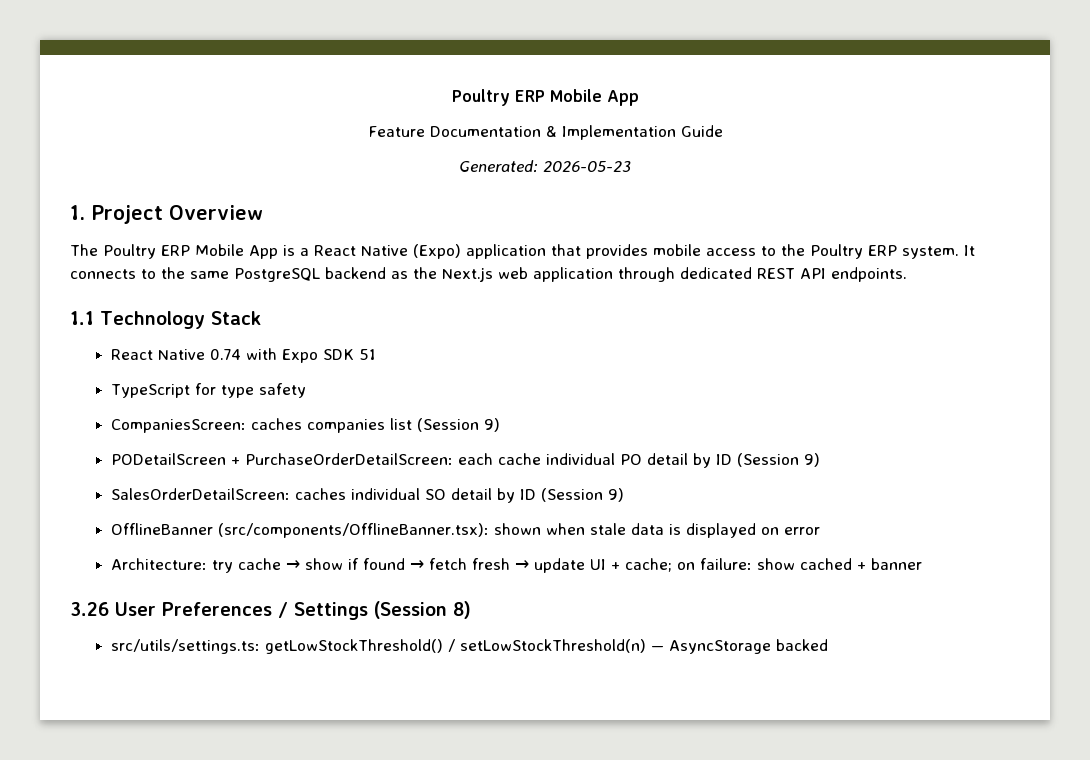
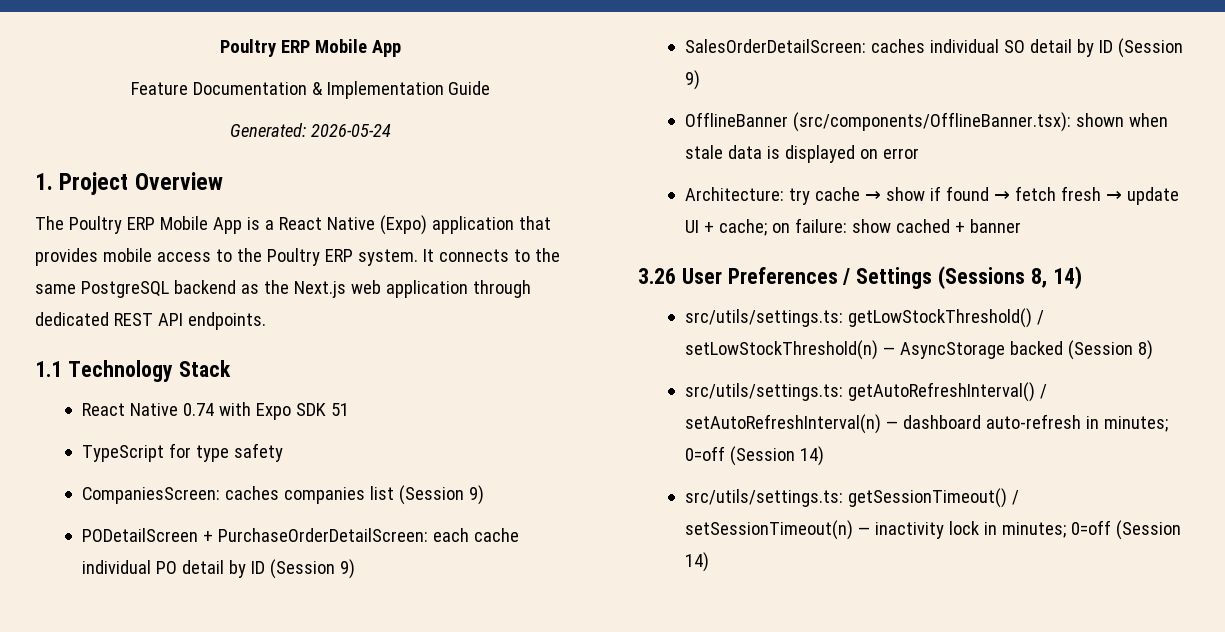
- Generated: 2026-05-23
+ Generated: 2026-05-24
- 3.26 User Preferences / Settings (Session 8)
+ 3.26 User Preferences / Settings (Sessions 8, 14)
- src/utils/settings.ts: getLowStockThreshold() / setLowStockThreshold(n) — AsyncStorage backed
+ src/utils/settings.ts: getLowStockThreshold() / setLowStockThreshold(n) — AsyncStorage backed (Session 8)
+ src/utils/settings.ts: getAutoRefreshInterval() / setAutoRefreshInterval(n) — dashboard auto-refresh in minutes; 0=off (Session 14)
+ src/utils/settings.ts: getSessionTimeout() / setSessionTimeout(n) — inactivity lock in minutes; 0=off (Session 14)

